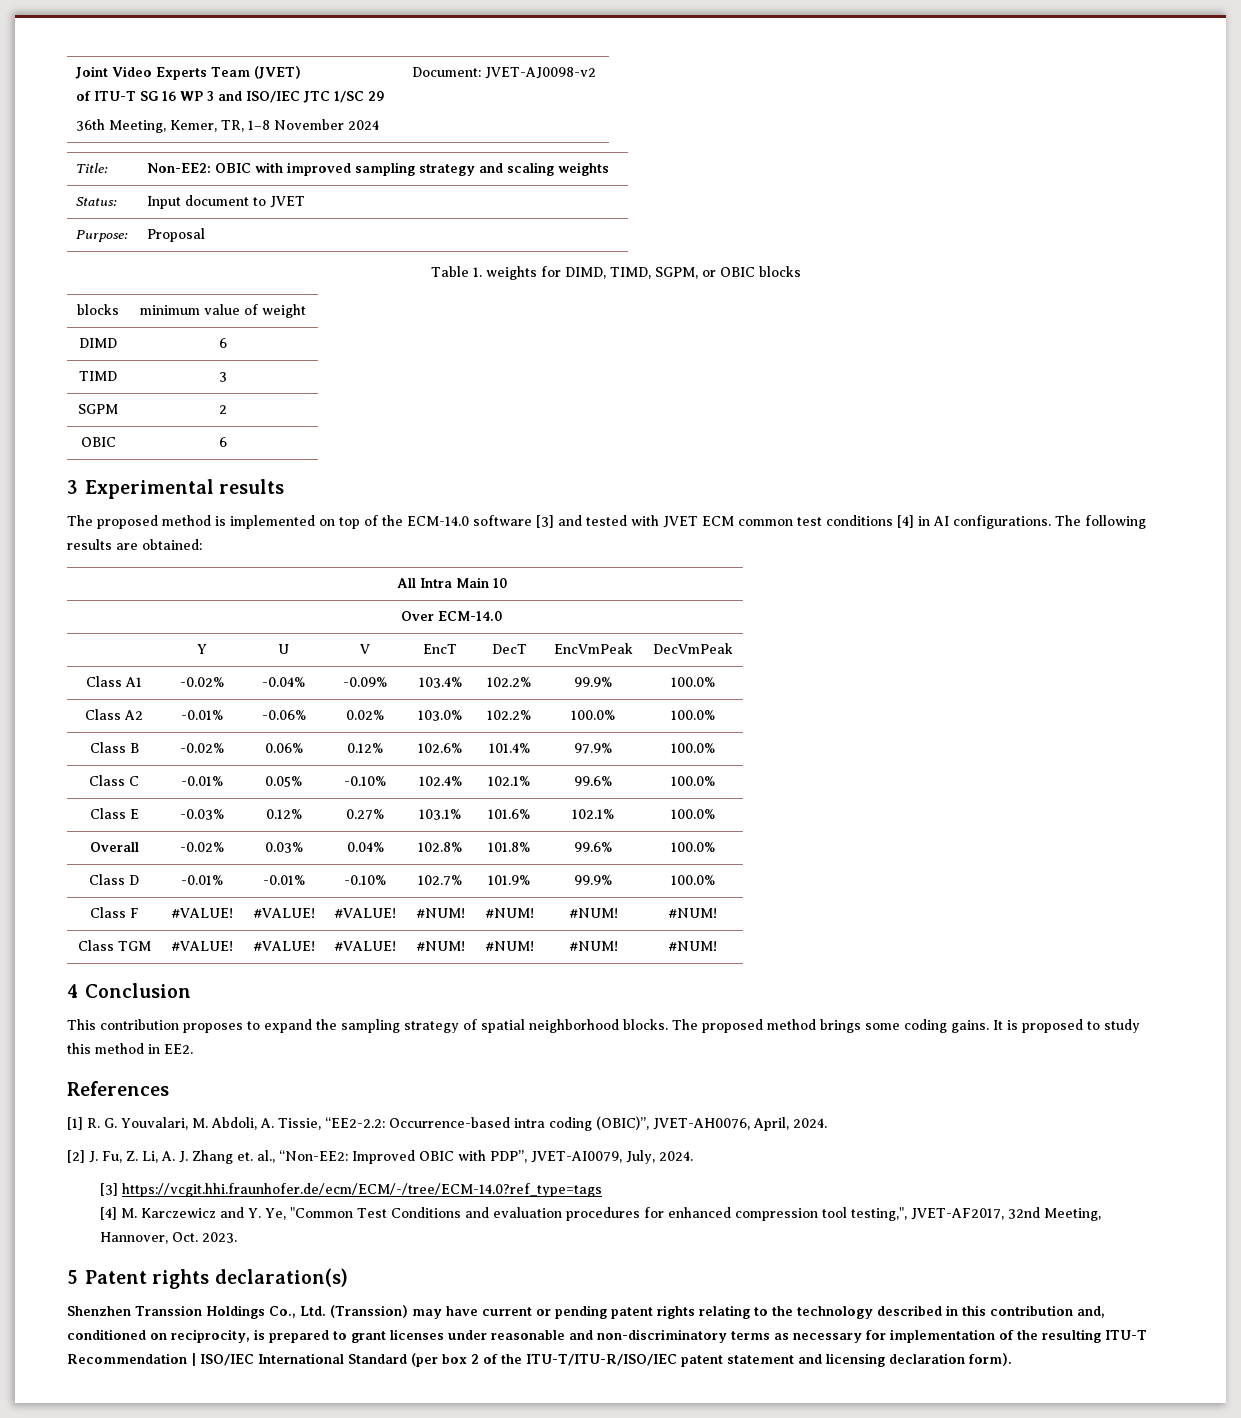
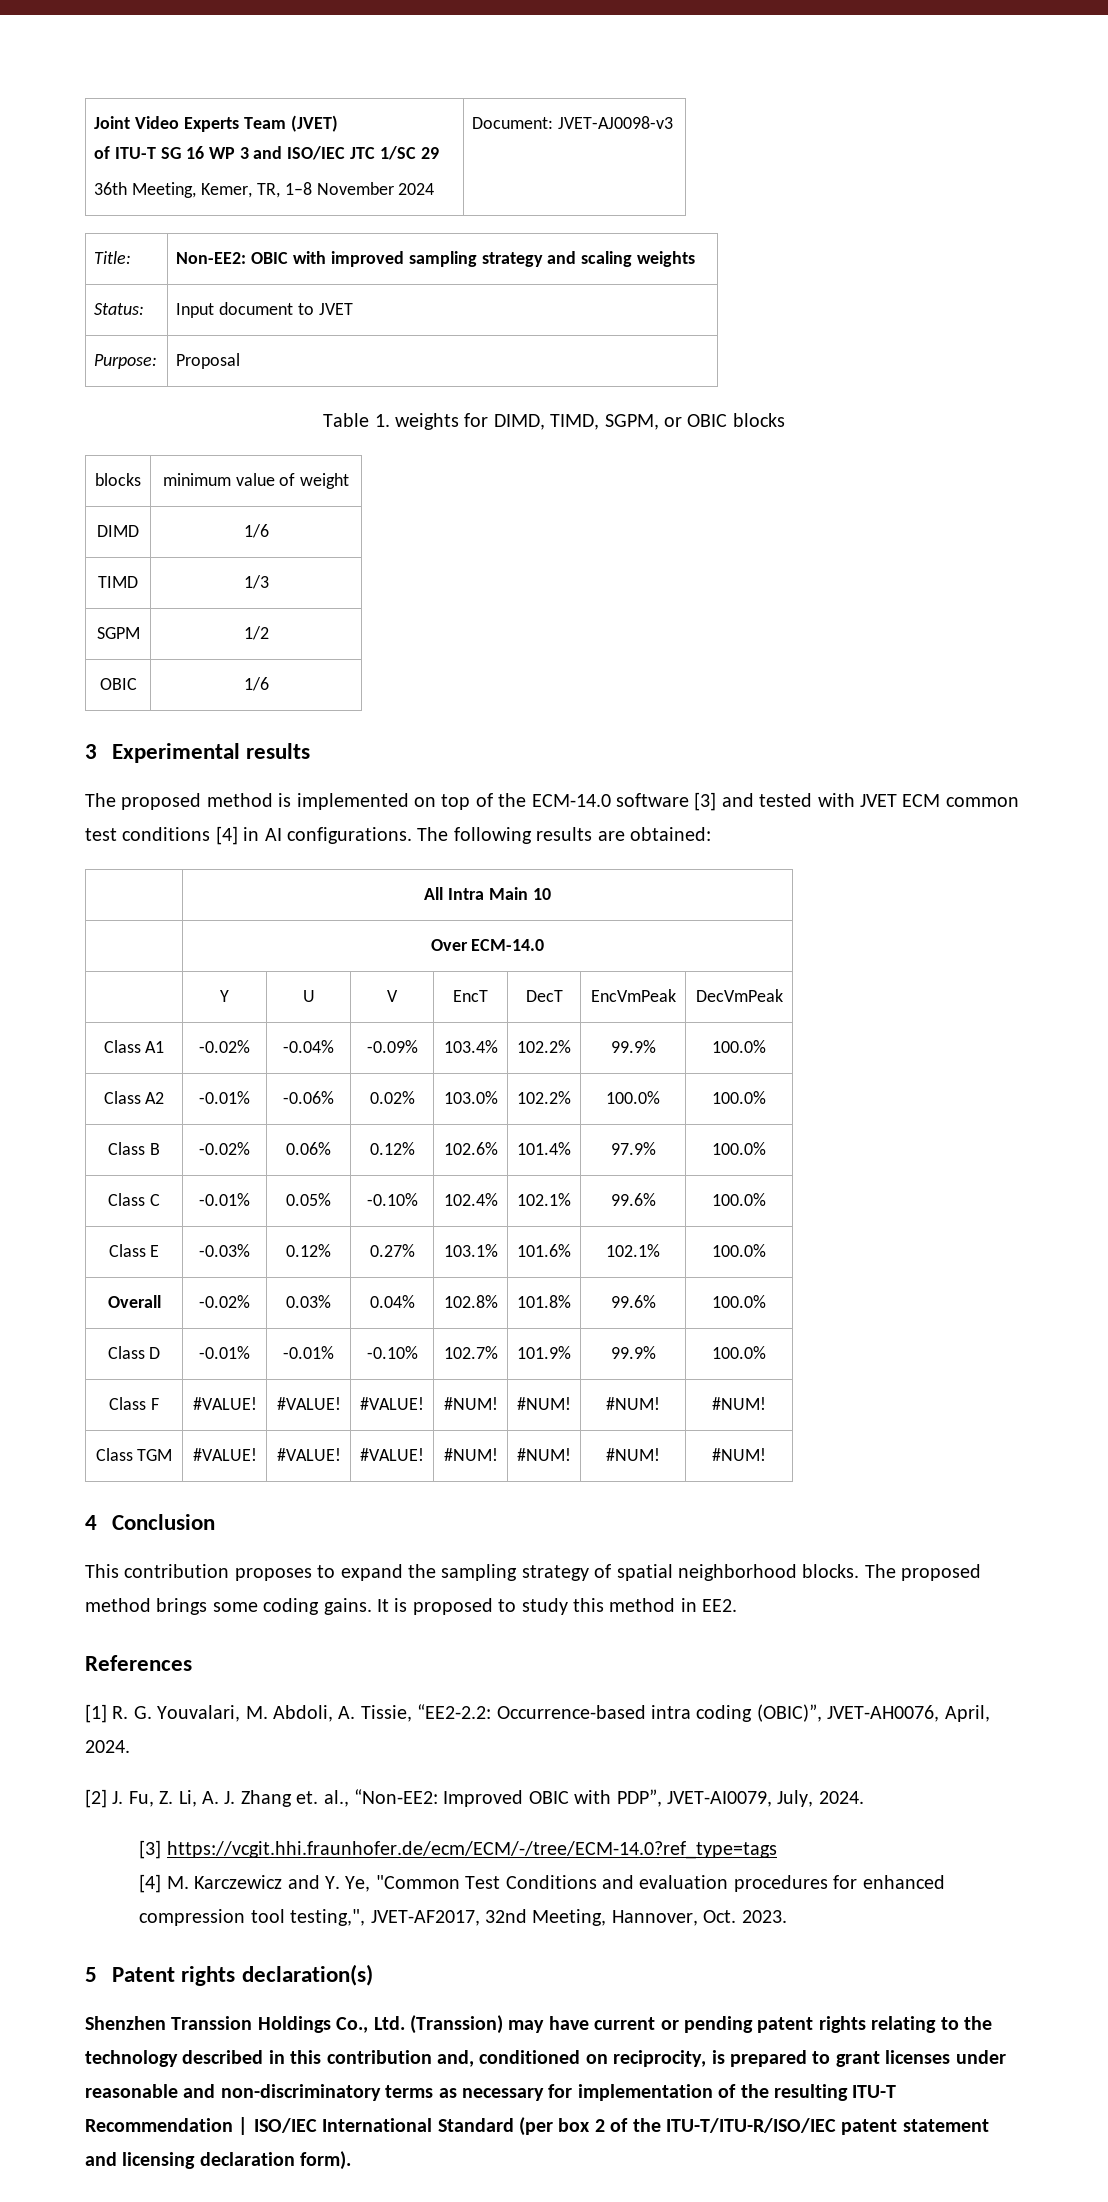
  Joint Video Experts Team (JVET)
  of ITU-T SG 16 WP 3 and ISO/IEC JTC 1/SC 29
- 36th Meeting, Kemer, TR, 1–8 November 2024 | Document: JVET-AJ0098-v2
+ 36th Meeting, Kemer, TR, 1–8 November 2024 | Document: JVET-AJ0098-v3
- DIMD | 6
+ DIMD | 1/6
- TIMD | 3
+ TIMD | 1/3
- SGPM | 2
+ SGPM | 1/2
- OBIC | 6
+ OBIC | 1/6

